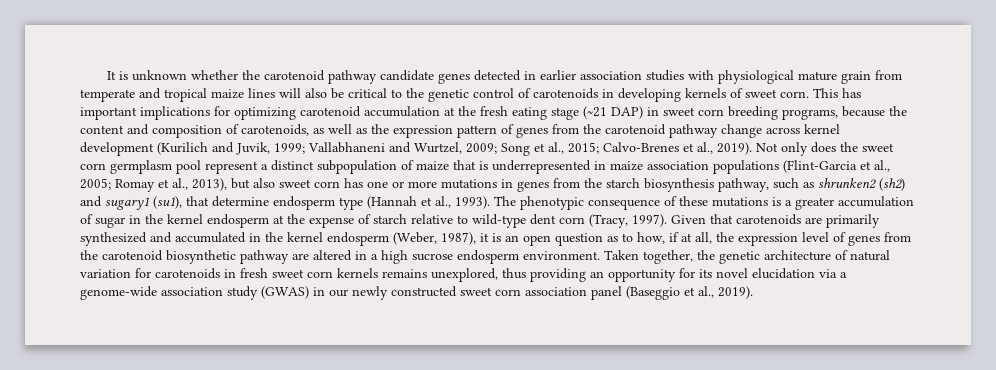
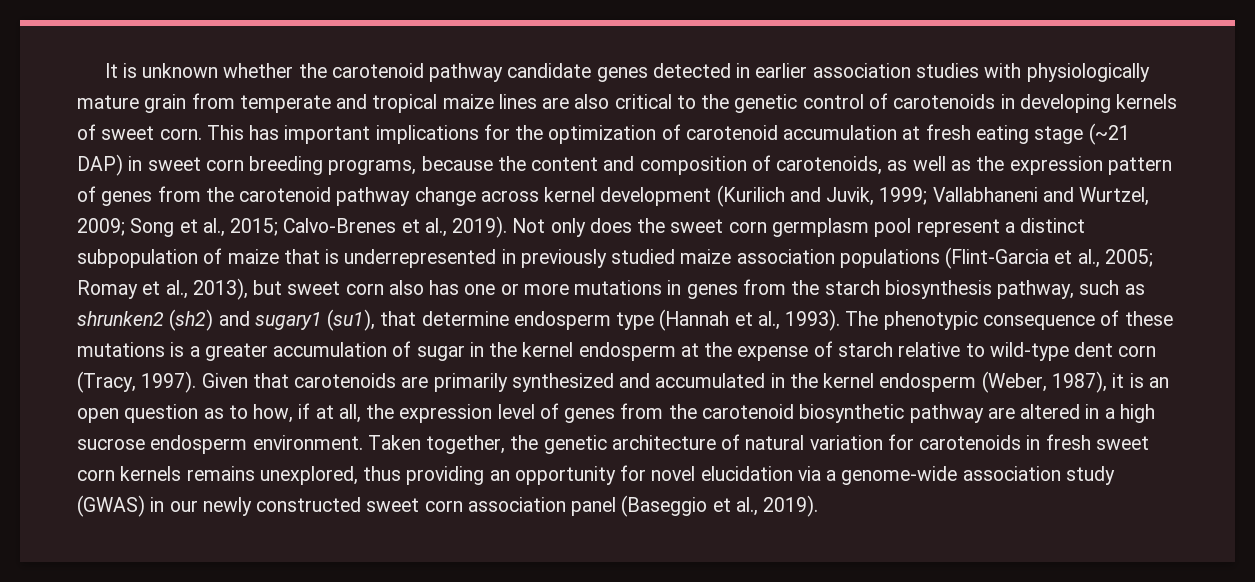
- It is unknown whether the carotenoid pathway candidate genes detected in earlier association studies with physiological mature grain from temperate and tropical maize lines will also be critical to the genetic control of carotenoids in developing kernels of sweet corn.
+ It is unknown whether the carotenoid pathway candidate genes detected in earlier association studies with physiologically mature grain from temperate and tropical maize lines are also critical to the genetic control of carotenoids in developing kernels of sweet corn.
- This has important implications for optimizing carotenoid accumulation at the fresh eating stage (~21 DAP) in sweet corn breeding programs, because the content and composition of carotenoids, as well as the expression pattern of genes from the carotenoid pathway change across kernel development (Kurilich and Juvik, 1999; Vallabhaneni and Wurtzel, 2009; Song et al., 2015; Calvo-Brenes et al., 2019).
+ This has important implications for the optimization of carotenoid accumulation at fresh eating stage (~21 DAP) in sweet corn breeding programs, because the content and composition of carotenoids, as well as the expression pattern of genes from the carotenoid pathway change across kernel development (Kurilich and Juvik, 1999; Vallabhaneni and Wurtzel, 2009; Song et al., 2015; Calvo-Brenes et al., 2019).
- Not only does the sweet corn germplasm pool represent a distinct subpopulation of maize that is underrepresented in maize association populations (Flint-Garcia et al., 2005; Romay et al., 2013), but also sweet corn has one or more mutations in genes from the starch biosynthesis pathway, such as shrunken2 (sh2) and sugary1 (su1), that determine endosperm type (Hannah et al., 1993).
+ Not only does the sweet corn germplasm pool represent a distinct subpopulation of maize that is underrepresented in previously studied maize association populations (Flint-Garcia et al., 2005; Romay et al., 2013), but sweet corn also has one or more mutations in genes from the starch biosynthesis pathway, such as shrunken2 (sh2) and sugary1 (su1), that determine endosperm type (Hannah et al., 1993).
- Taken together, the genetic architecture of natural variation for carotenoids in fresh sweet corn kernels remains unexplored, thus providing an opportunity for its novel elucidation via a genome-wide association study (GWAS) in our newly constructed sweet corn association panel (Baseggio et al., 2019).
+ Taken together, the genetic architecture of natural variation for carotenoids in fresh sweet corn kernels remains unexplored, thus providing an opportunity for novel elucidation via a genome-wide association study (GWAS) in our newly constructed sweet corn association panel (Baseggio et al., 2019).

